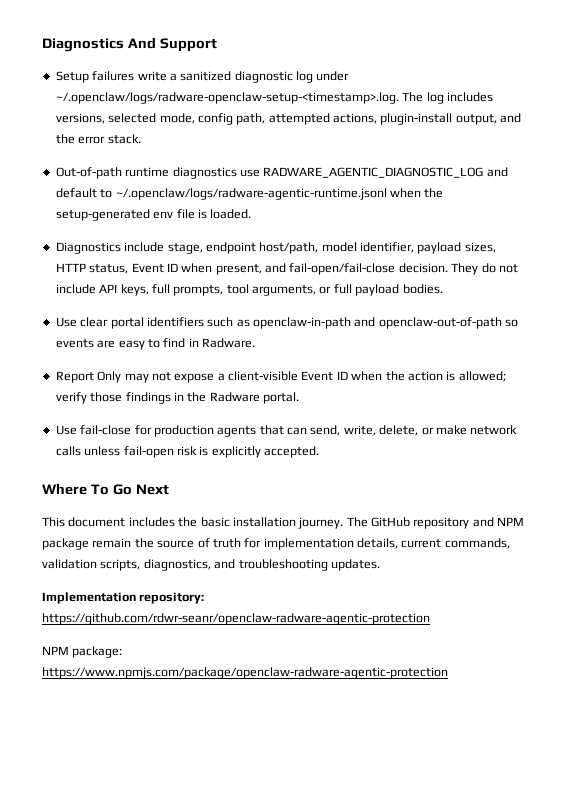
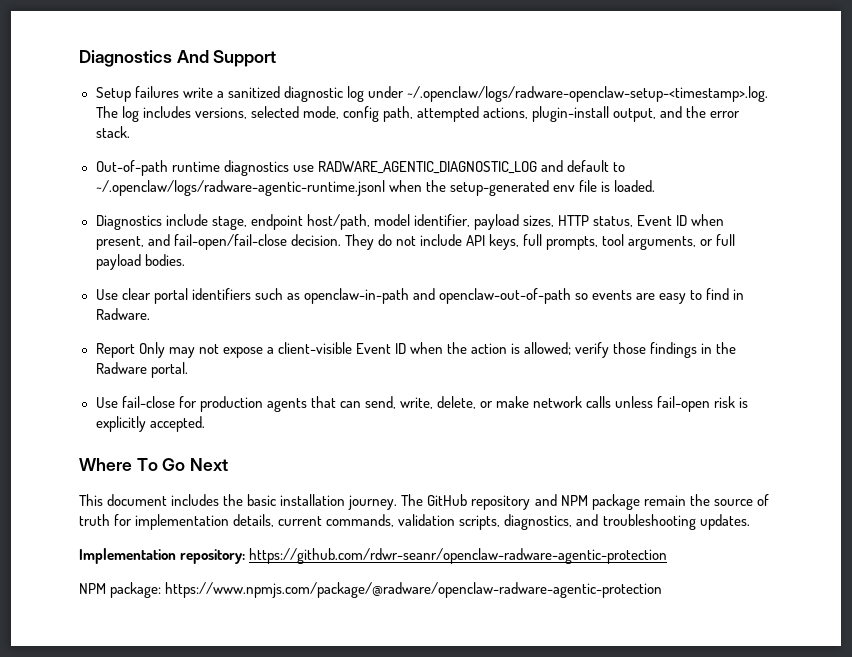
- NPM package: https://www.npmjs.com/package/openclaw-radware-agentic-protection
+ NPM package: https://www.npmjs.com/package/@radware/openclaw-radware-agentic-protection

